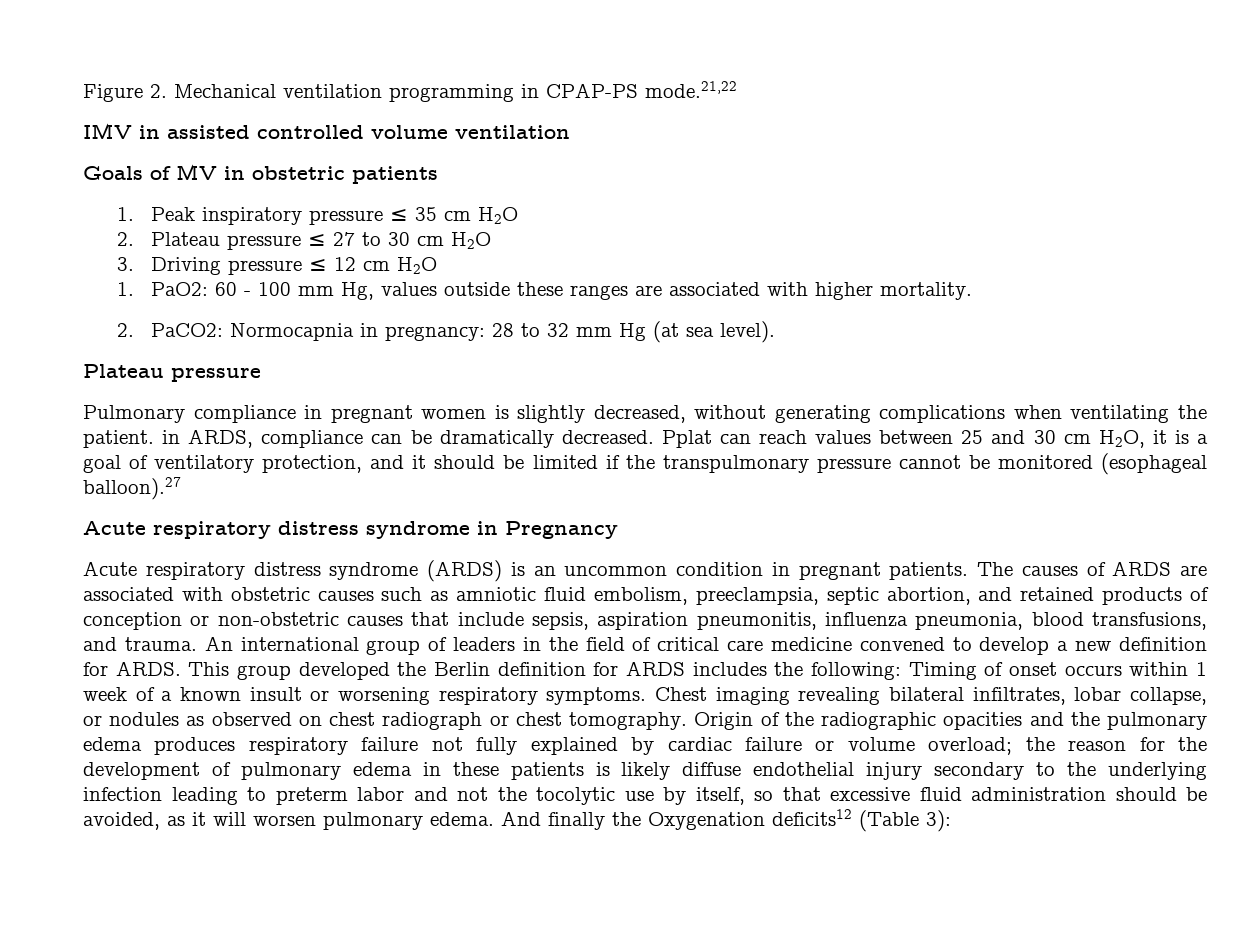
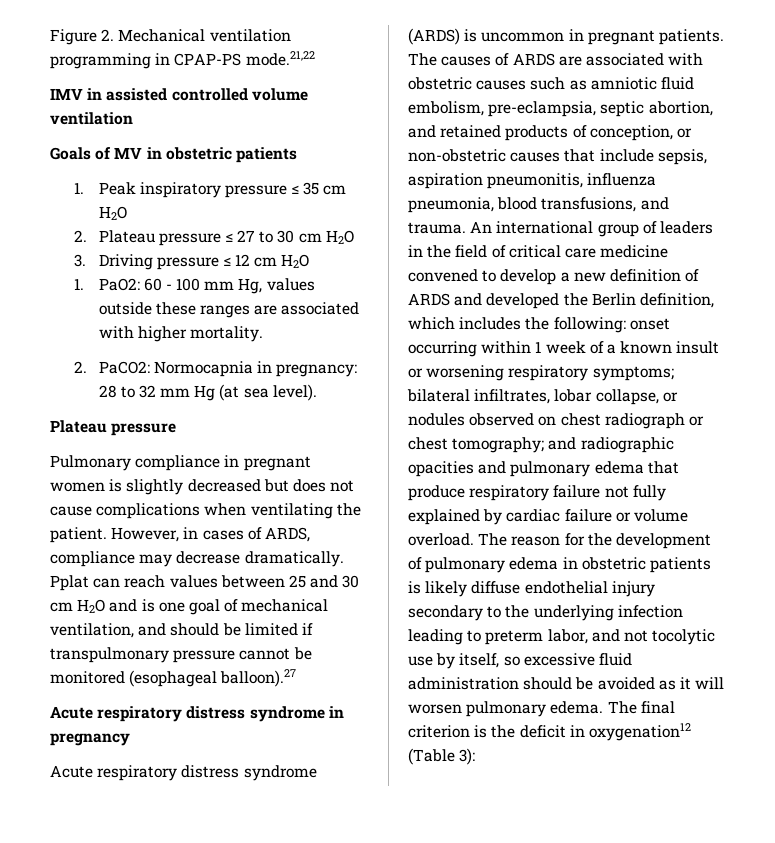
- Pulmonary compliance in pregnant women is slightly decreased, without generating complications when ventilating the patient. in ARDS, compliance can be dramatically decreased.
+ Pulmonary compliance in pregnant women is slightly decreased but does not cause complications when ventilating the patient. However, in cases of ARDS, compliance may decrease dramatically.
- Pplat can reach values between 25 and 30 cm H2O, it is a goal of ventilatory protection, and it should be limited if the transpulmonary pressure cannot be monitored (esophageal balloon).27
+ Pplat can reach values between 25 and 30 cm H2O and is one goal of mechanical ventilation, and should be limited if transpulmonary pressure cannot be monitored (esophageal balloon).27
- Acute respiratory distress syndrome in Pregnancy
+ Acute respiratory distress syndrome in pregnancy
- Acute respiratory distress syndrome (ARDS) is an uncommon condition in pregnant patients.
+ Acute respiratory distress syndrome (ARDS) is uncommon in pregnant patients.
- The causes of ARDS are associated with obstetric causes such as amniotic fluid embolism, preeclampsia, septic abortion, and retained products of conception or non-obstetric causes that include sepsis, aspiration pneumonitis, influenza pneumonia, blood transfusions, and trauma.
+ The causes of ARDS are associated with obstetric causes such as amniotic fluid embolism, pre-eclampsia, septic abortion, and retained products of conception, or non-obstetric causes that include sepsis, aspiration pneumonitis, influenza pneumonia, blood transfusions, and trauma.
- An international group of leaders in the field of critical care medicine convened to develop a new definition for ARDS. This group developed the Berlin definition for ARDS includes the following: Timing of onset occurs within 1 week of a known insult or worsening respiratory symptoms. Chest imaging revealing bilateral infiltrates, lobar collapse, or nodules as observed on chest radiograph or chest tomography. Origin of the radiographic opacities and the pulmonary edema produces respiratory failure not fully explained by cardiac failure or volume overload; the reason for the development of pulmonary edema in these patients is likely diffuse endothelial injury secondary to the underlying infection leading to preterm labor and not the tocolytic use by itself, so that excessive fluid administration should be avoided, as it will worsen pulmonary edema.
+ An international group of leaders in the field of critical care medicine convened to develop a new definition of ARDS and developed the Berlin definition, which includes the following: onset occurring within 1 week of a known insult or worsening respiratory symptoms; bilateral infiltrates, lobar collapse, or nodules observed on chest radiograph or chest tomography; and radiographic opacities and pulmonary edema that produce respiratory failure not fully explained by cardiac failure or volume overload. The reason for the development of pulmonary edema in obstetric patients is likely diffuse endothelial injury secondary to the underlying infection leading to preterm labor, and not tocolytic use by itself, so excessive fluid administration should be avoided as it will worsen pulmonary edema.
- And finally the Oxygenation deficits12 (Table 3):
+ The final criterion is the deficit in oxygenation12 (Table 3):

